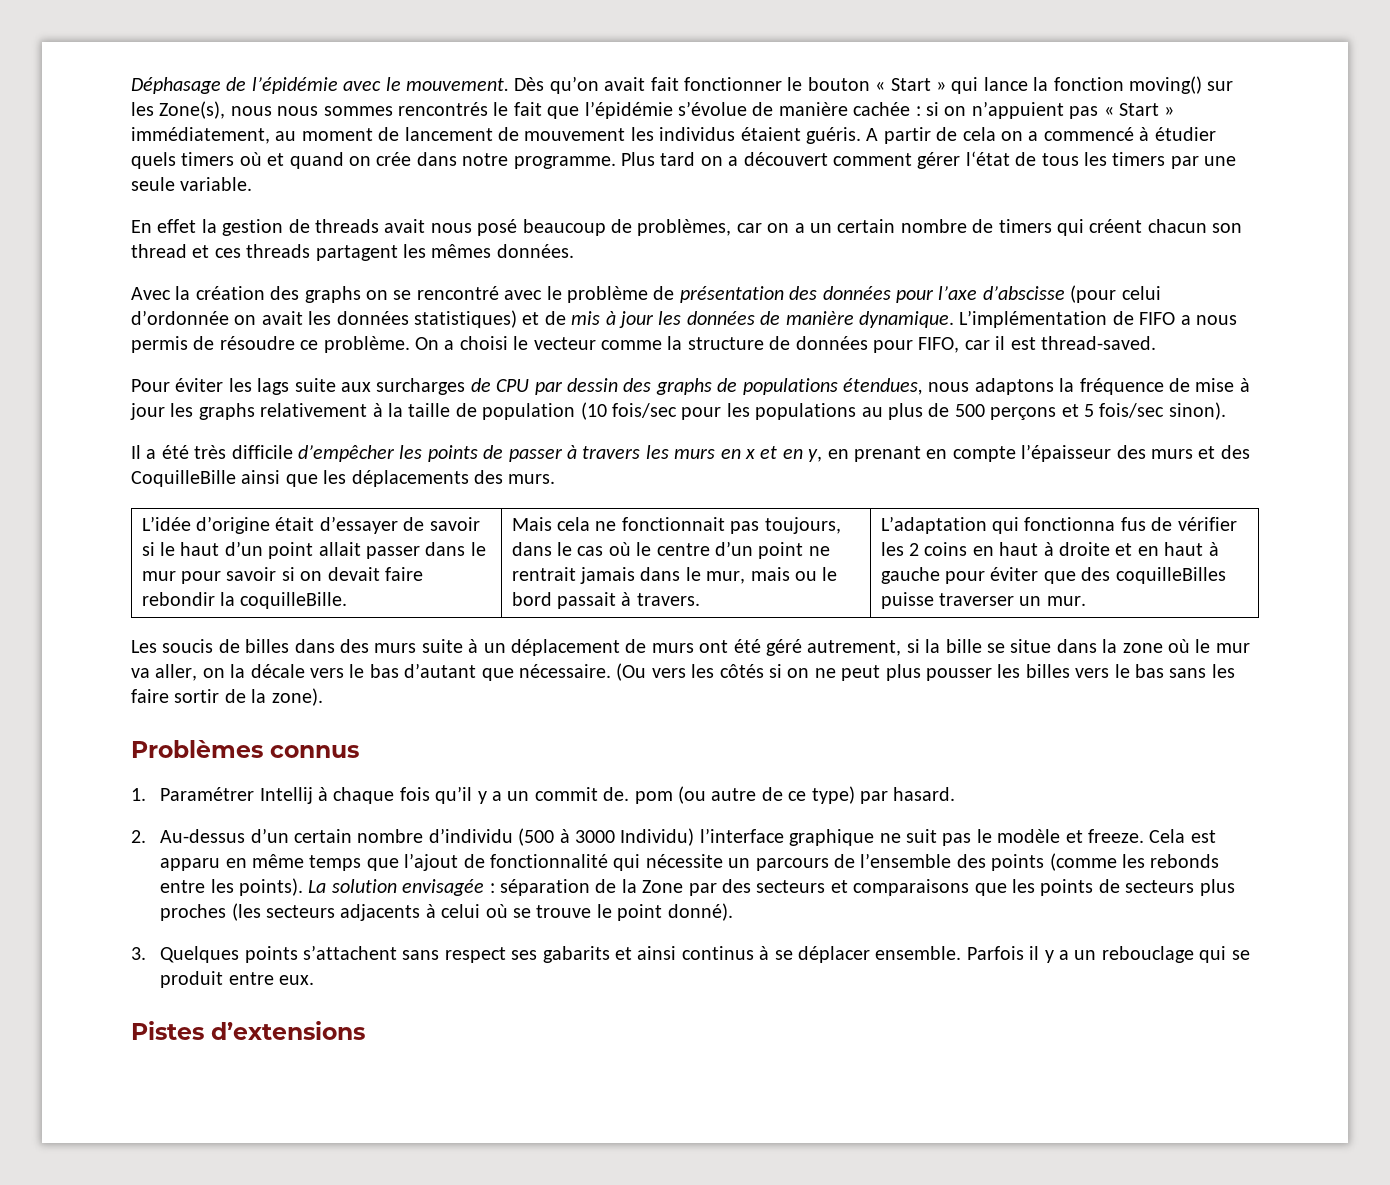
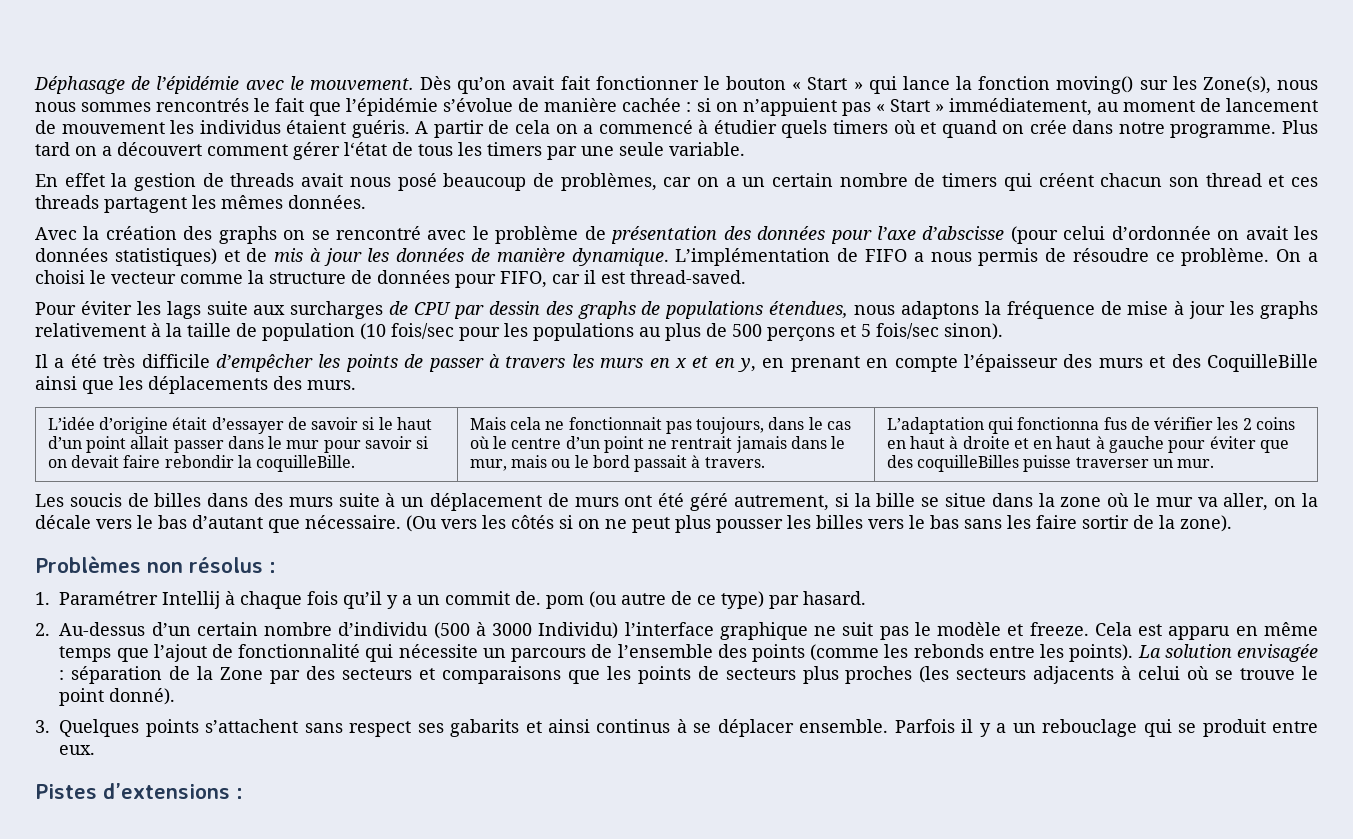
- Problèmes connus
+ Problèmes non résolus :
- Pistes d’extensions
+ Pistes d’extensions :

